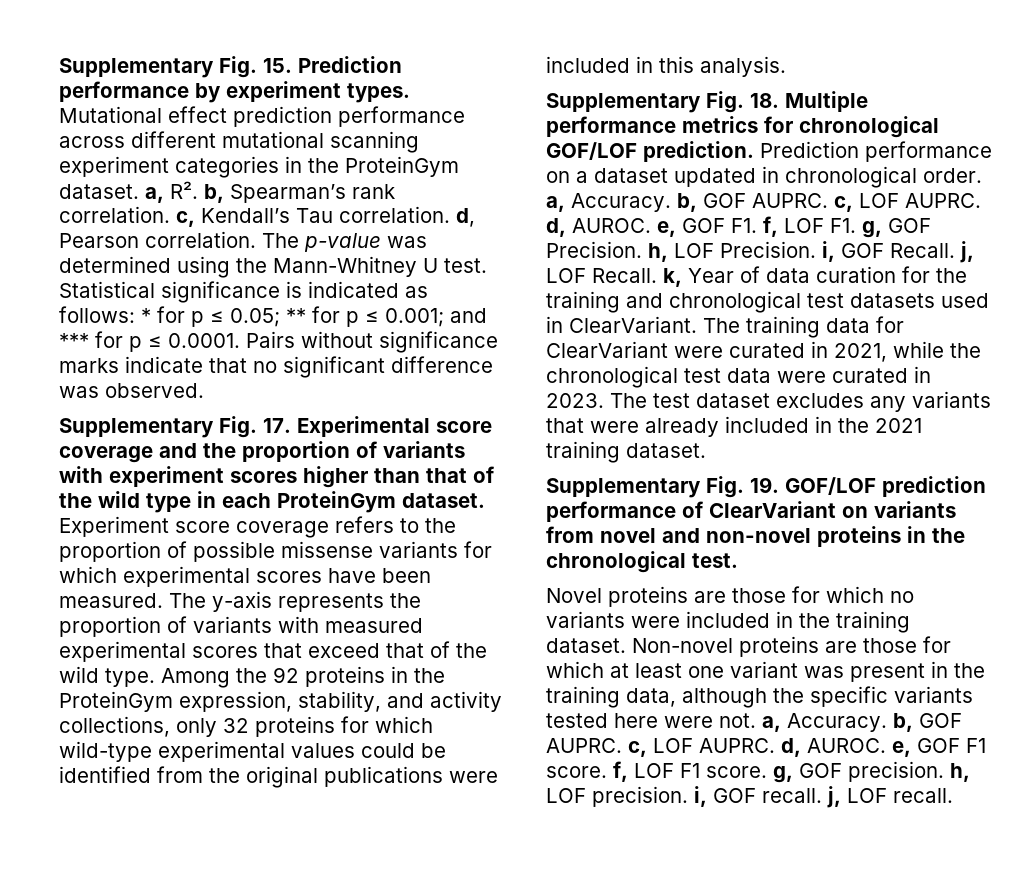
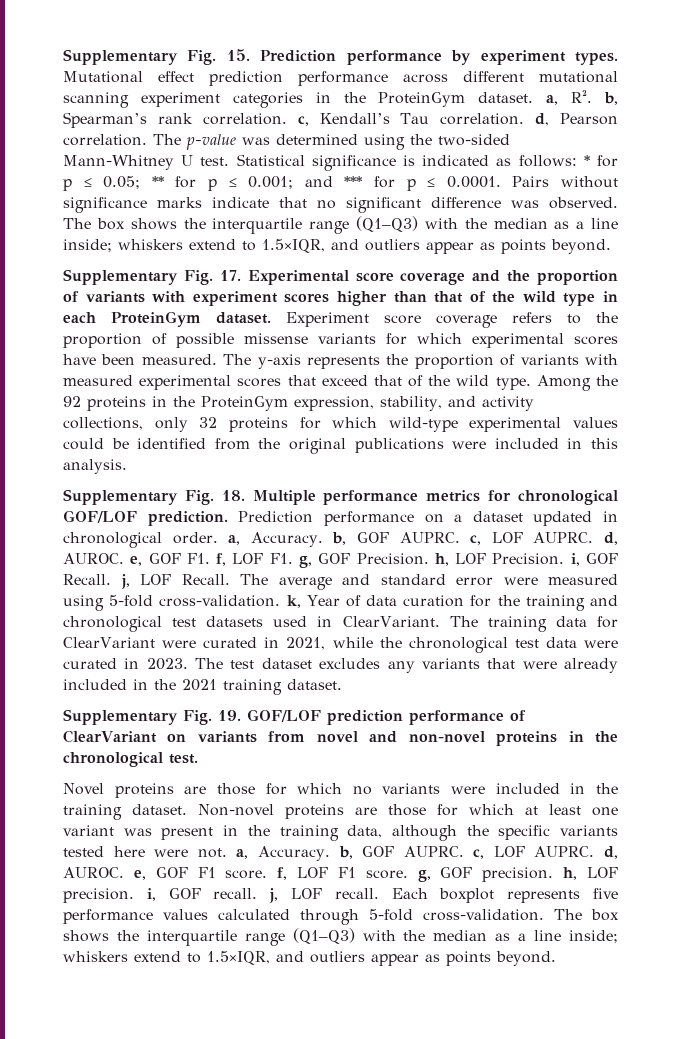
- The p-value was determined using the Mann-Whitney U test.
+ The p-value was determined using the two-sided Mann-Whitney U test.
- Statistical significance is indicated as follows: * for p ≤ 0.05; ** for p ≤ 0.001; and *** for p ≤ 0.0001. Pairs without significance marks indicate that no significant difference was observed.
+ Statistical significance is indicated as follows: * for p ≤ 0.05; ** for p ≤ 0.001; and *** for p ≤ 0.0001. Pairs without significance marks indicate that no significant difference was observed. The box shows the interquartile range (Q1–Q3) with the median as a line inside; whiskers extend to 1.5×IQR, and outliers appear as points beyond.
- Prediction performance on a dataset updated in chronological order. a, Accuracy. b, GOF AUPRC. c, LOF AUPRC. d, AUROC. e, GOF F1. f, LOF F1. g, GOF Precision. h, LOF Precision. i, GOF Recall. j, LOF Recall. k, Year of data curation for the training and chronological test datasets used in ClearVariant.
+ Prediction performance on a dataset updated in chronological order. a, Accuracy. b, GOF AUPRC. c, LOF AUPRC. d, AUROC. e, GOF F1. f, LOF F1. g, GOF Precision. h, LOF Precision. i, GOF Recall. j, LOF Recall. The average and standard error were measured using 5-fold cross-validation. k, Year of data curation for the training and chronological test datasets used in ClearVariant.
+ Each boxplot represents five performance values calculated through 5-fold cross-validation. The box shows the interquartile range (Q1–Q3) with the median as a line inside; whiskers extend to 1.5×IQR, and outliers appear as points beyond.

